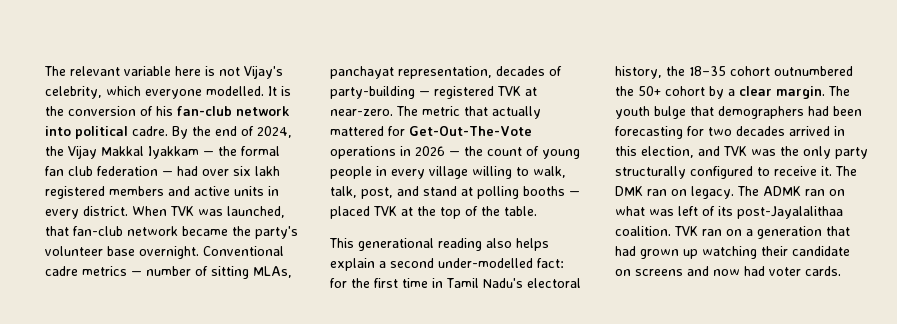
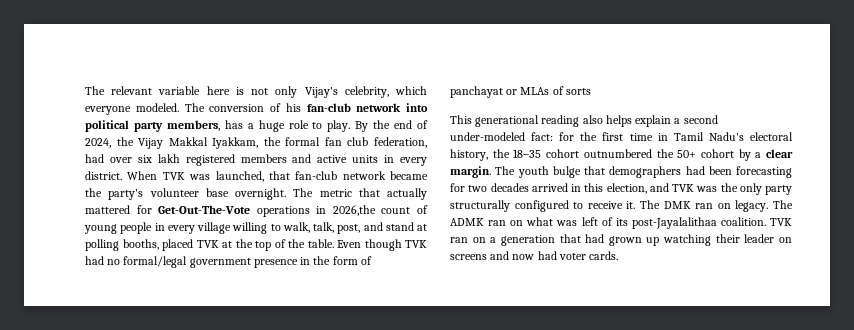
- The relevant variable here is not Vijay's celebrity, which everyone modelled. It is the conversion of his fan-club network into political cadre.
+ The relevant variable here is not only Vijay's celebrity, which everyone modeled. The conversion of his fan-club network into political party members, has a huge role to play.
- By the end of 2024, the Vijay Makkal Iyakkam — the formal fan club federation — had over six lakh registered members and active units in every district.
+ By the end of 2024, the Vijay Makkal Iyakkam, the formal fan club federation, had over six lakh registered members and active units in every district.
- Conventional cadre metrics — number of sitting MLAs, panchayat representation, decades of party-building — registered TVK at near-zero.
- The metric that actually mattered for Get-Out-The-Vote operations in 2026 — the count of young people in every village willing to walk, talk, post, and stand at polling booths — placed TVK at the top of the table.
+ The metric that actually mattered for Get-Out-The-Vote operations in 2026,the count of young people in every village willing to walk, talk, post, and stand at polling booths, placed TVK at the top of the table. Even though TVK had no formal/legal government presence in the form of panchayat or MLAs of sorts
- This generational reading also helps explain a second under-modelled fact: for the first time in Tamil Nadu's electoral history, the 18–35 cohort outnumbered the 50+ cohort by a clear margin.
+ This generational reading also helps explain a second under-modeled fact: for the first time in Tamil Nadu's electoral history, the 18–35 cohort outnumbered the 50+ cohort by a clear margin.
- TVK ran on a generation that had grown up watching their candidate on screens and now had voter cards.
+ TVK ran on a generation that had grown up watching their leader on screens and now had voter cards.

